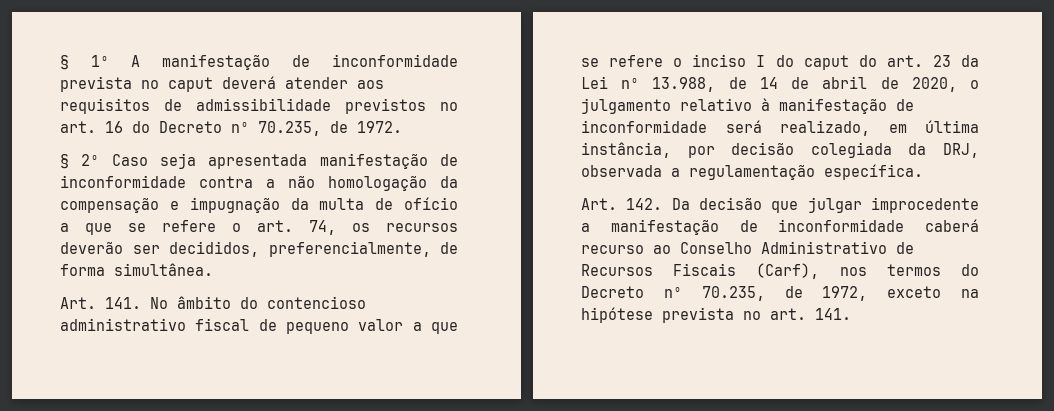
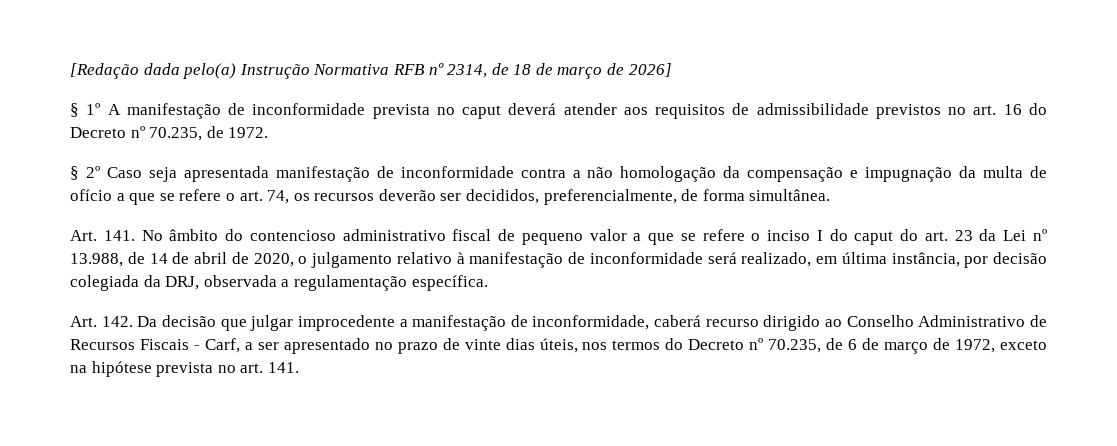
+ [Redação dada pelo(a) Instrução Normativa RFB nº 2314, de 18 de março de 2026]
- Art. 142. Da decisão que julgar improcedente a manifestação de inconformidade caberá recurso ao Conselho Administrativo de Recursos Fiscais (Carf), nos termos do Decreto nº 70.235, de 1972, exceto na hipótese prevista no art. 141.
+ Art. 142. Da decisão que julgar improcedente a manifestação de inconformidade, caberá recurso dirigido ao Conselho Administrativo de Recursos Fiscais - Carf, a ser apresentado no prazo de vinte dias úteis, nos termos do Decreto nº 70.235, de 6 de março de 1972, exceto na hipótese prevista no art. 141.

